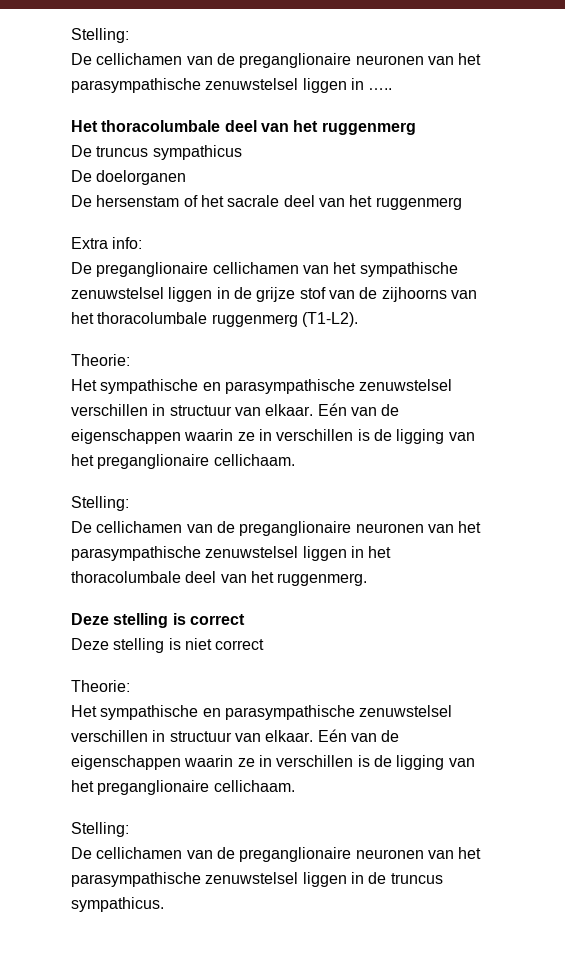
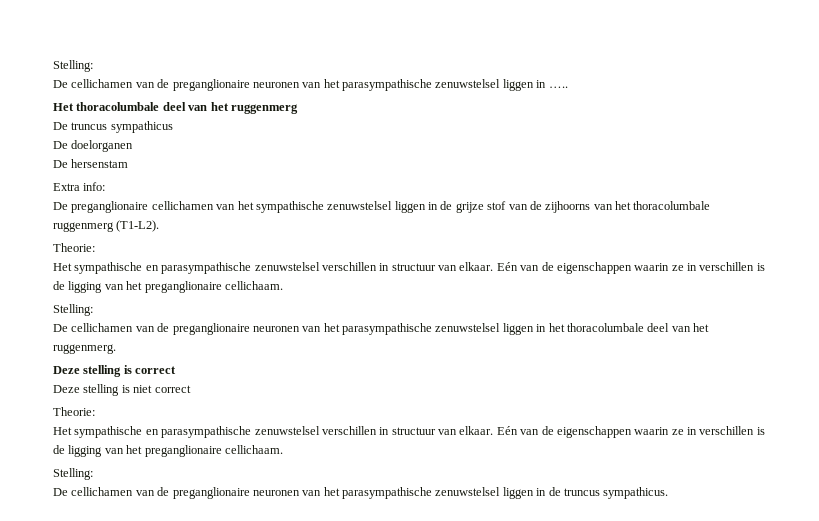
- De hersenstam of het sacrale deel van het ruggenmerg
+ De hersenstam

